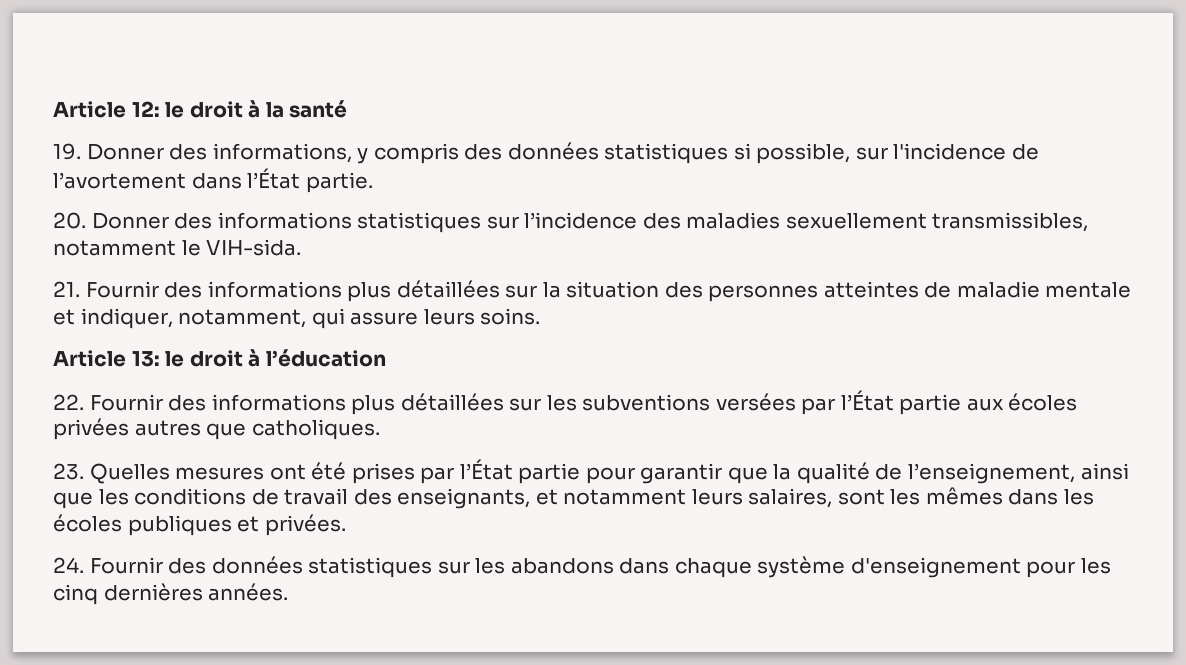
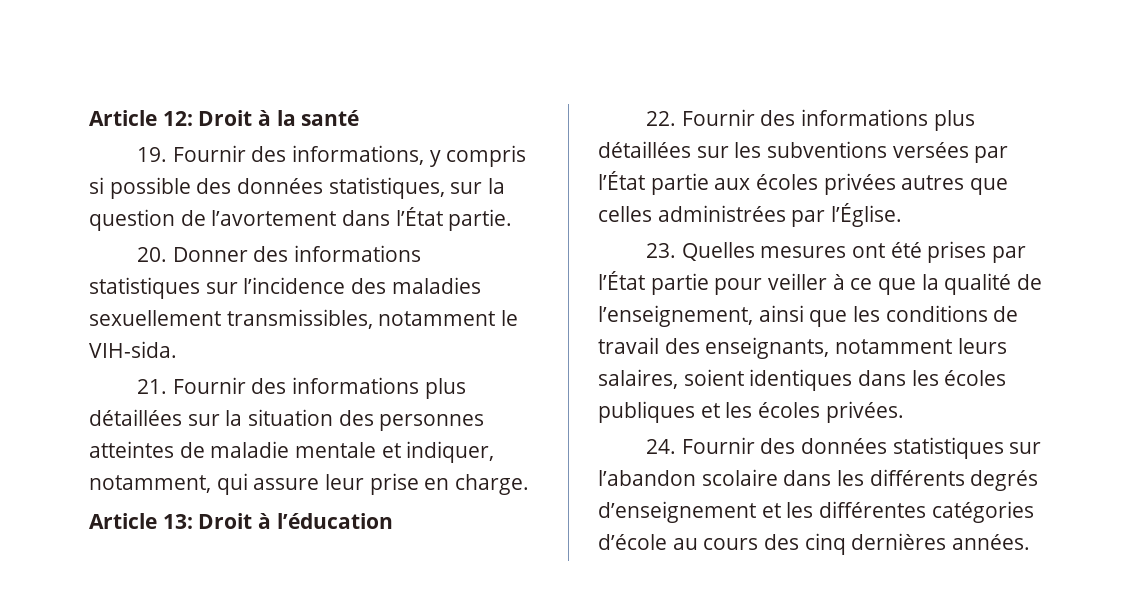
- Article 12: le droit à la santé
+ Article 12: Droit à la santé
- 19. Donner des informations, y compris des données statistiques si possible, sur l'incidence de l’avortement dans l’État partie.
+ 19. Fournir des informations, y compris si possible des données statistiques, sur la question de l’avortement dans l’État partie.
- 21. Fournir des informations plus détaillées sur la situation des personnes atteintes de maladie mentale et indiquer, notamment, qui assure leurs soins.
+ 21. Fournir des informations plus détaillées sur la situation des personnes atteintes de maladie mentale et indiquer, notamment, qui assure leur prise en charge.
- Article 13: le droit à l’éducation
+ Article 13: Droit à l’éducation
- 22. Fournir des informations plus détaillées sur les subventions versées par l’État partie aux écoles privées autres que catholiques.
+ 22. Fournir des informations plus détaillées sur les subventions versées par l’État partie aux écoles privées autres que celles administrées par l’Église.
- 23. Quelles mesures ont été prises par l’État partie pour garantir que la qualité de l’enseignement, ainsi que les conditions de travail des enseignants, et notamment leurs salaires, sont les mêmes dans les écoles publiques et privées.
+ 23. Quelles mesures ont été prises par l’État partie pour veiller à ce que la qualité de l’enseignement, ainsi que les conditions de travail des enseignants, notamment leurs salaires, soient identiques dans les écoles publiques et les écoles privées.
- 24. Fournir des données statistiques sur les abandons dans chaque système d'enseignement pour les cinq dernières années.
+ 24. Fournir des données statistiques sur l’abandon scolaire dans les différents degrés d’enseignement et les différentes catégories d’école au cours des cinq dernières années.

